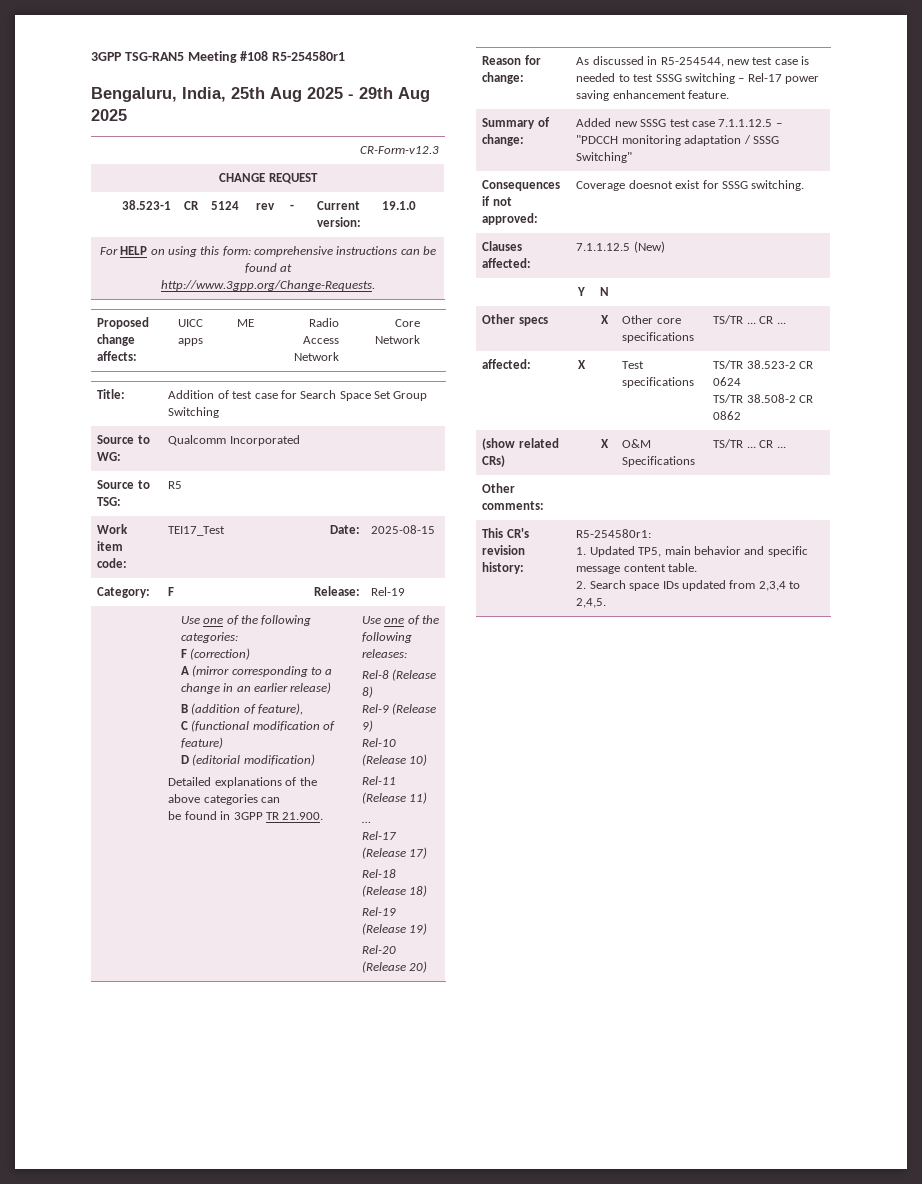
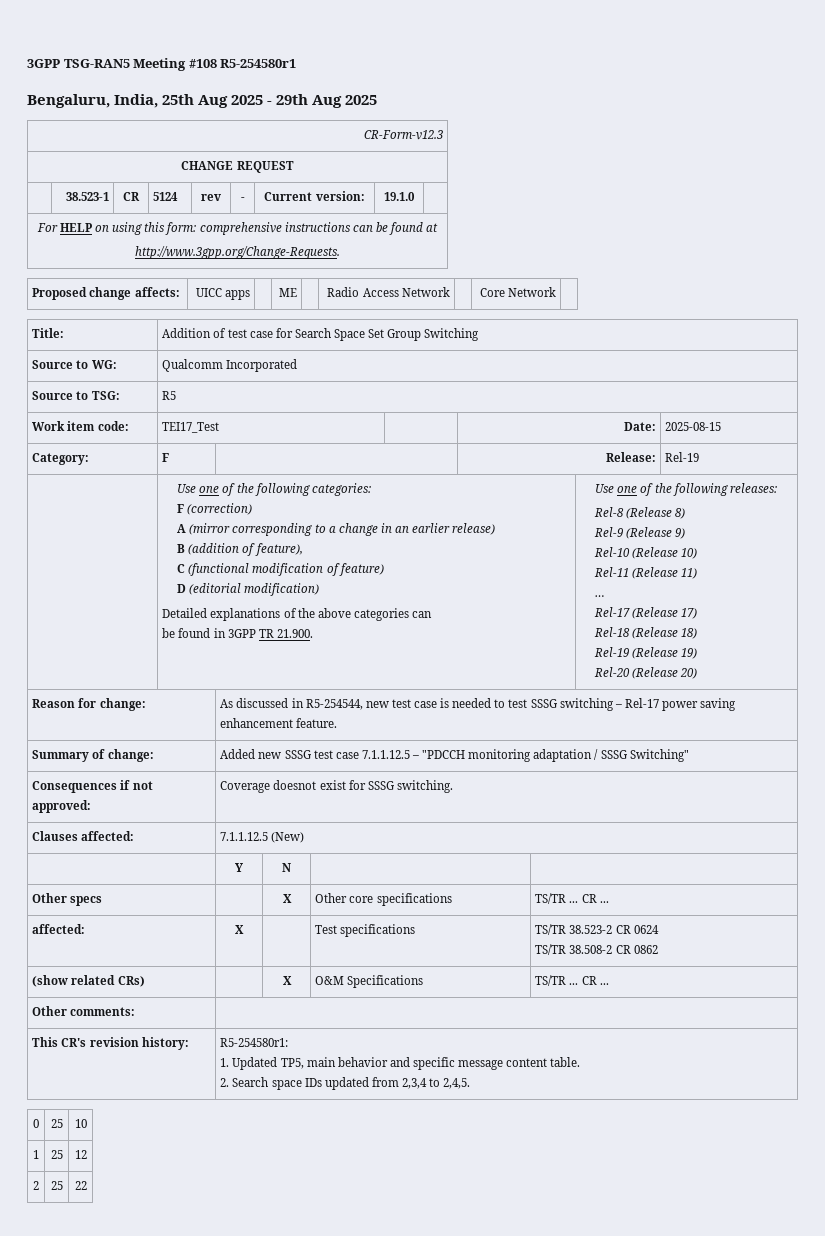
+ 0 | 25 | 10
+ 1 | 25 | 12
+ 2 | 25 | 22

